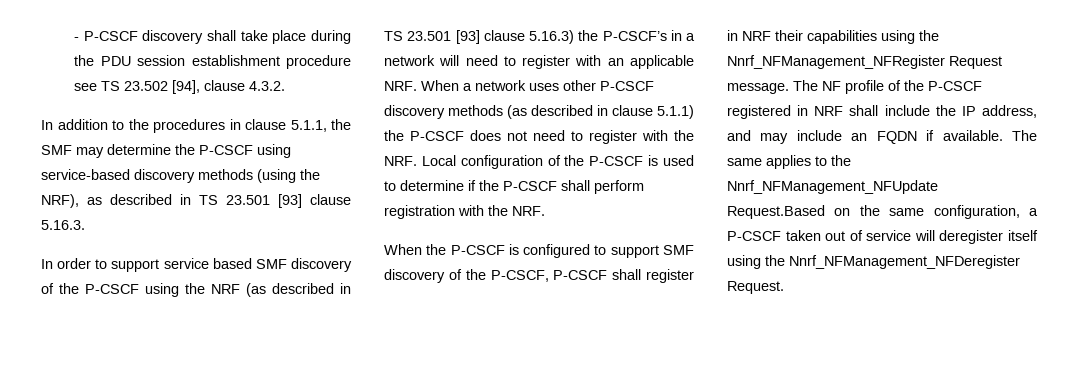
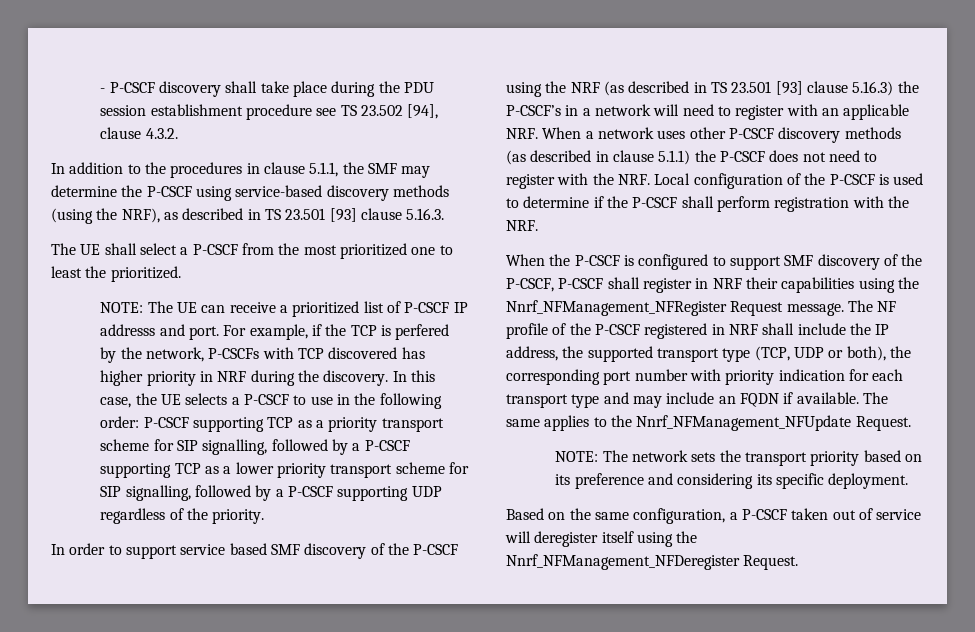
+ The UE shall select a P-CSCF from the most prioritized one to least the prioritized.
+ NOTE: The UE can receive a prioritized list of P-CSCF IP addresss and port. For example, if the TCP is perfered by the network, P-CSCFs with TCP discovered has higher priority in NRF during the discovery. In this case, the UE selects a P-CSCF to use in the following order: P-CSCF supporting TCP as a priority transport scheme for SIP signalling, followed by a P-CSCF supporting TCP as a lower priority transport scheme for SIP signalling, followed by a P-CSCF supporting UDP regardless of the priority.
- The NF profile of the P-CSCF registered in NRF shall include the IP address, and may include an FQDN if available.
+ The NF profile of the P-CSCF registered in NRF shall include the IP address, the supported transport type (TCP, UDP or both), the corresponding port number with priority indication for each transport type and may include an FQDN if available.
- The same applies to the Nnrf_NFManagement_NFUpdate Request.Based on the same configuration, a P-CSCF taken out of service will deregister itself using the Nnrf_NFManagement_NFDeregister Request.
+ The same applies to the Nnrf_NFManagement_NFUpdate Request.
+ NOTE: The network sets the transport priority based on its preference and considering its specific deployment.
+ Based on the same configuration, a P-CSCF taken out of service will deregister itself using the Nnrf_NFManagement_NFDeregister Request.

